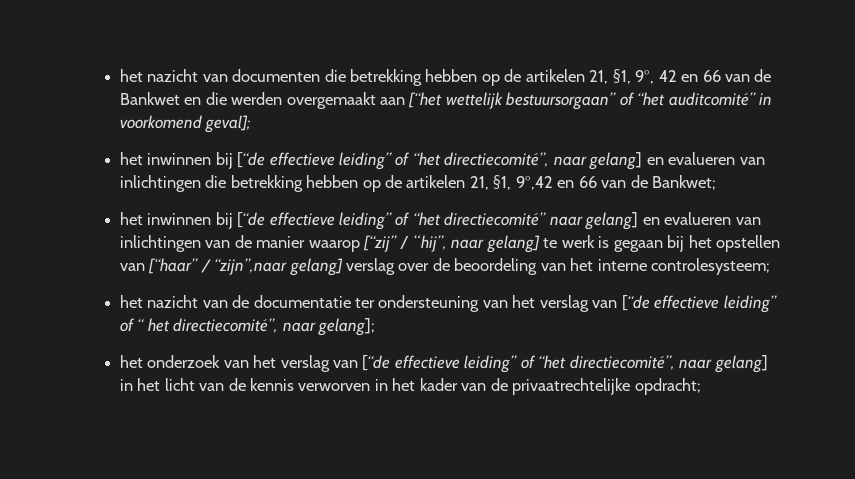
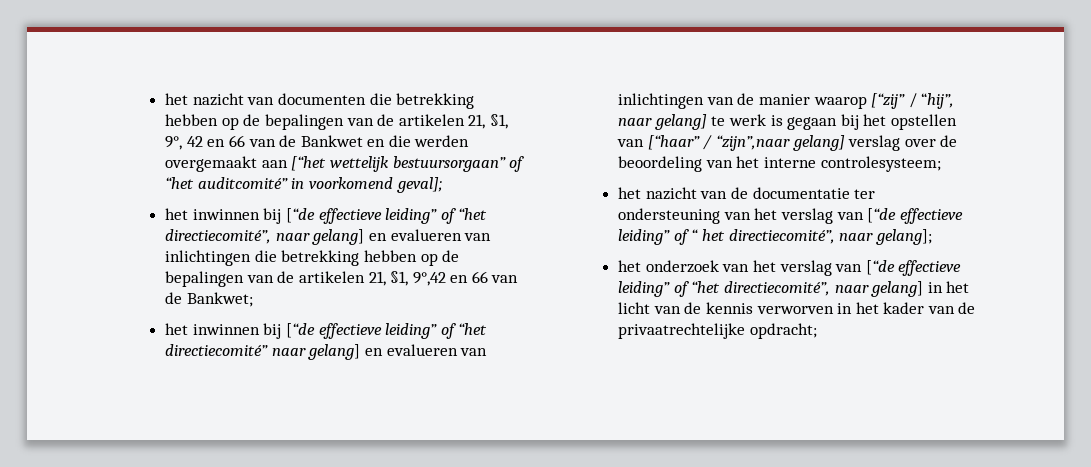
- het nazicht van documenten die betrekking hebben op de artikelen 21, §1, 9°, 42 en 66 van de Bankwet en die werden overgemaakt aan [“het wettelijk bestuursorgaan” of “het auditcomité” in voorkomend geval];
+ het nazicht van documenten die betrekking hebben op de bepalingen van de artikelen 21, §1, 9°, 42 en 66 van de Bankwet en die werden overgemaakt aan [“het wettelijk bestuursorgaan” of “het auditcomité” in voorkomend geval];
- het inwinnen bij [“de effectieve leiding” of “het directiecomité”, naar gelang] en evalueren van inlichtingen die betrekking hebben op de artikelen 21, §1, 9°,42 en 66 van de Bankwet;
+ het inwinnen bij [“de effectieve leiding” of “het directiecomité”, naar gelang] en evalueren van inlichtingen die betrekking hebben op de bepalingen van de artikelen 21, §1, 9°,42 en 66 van de Bankwet;

